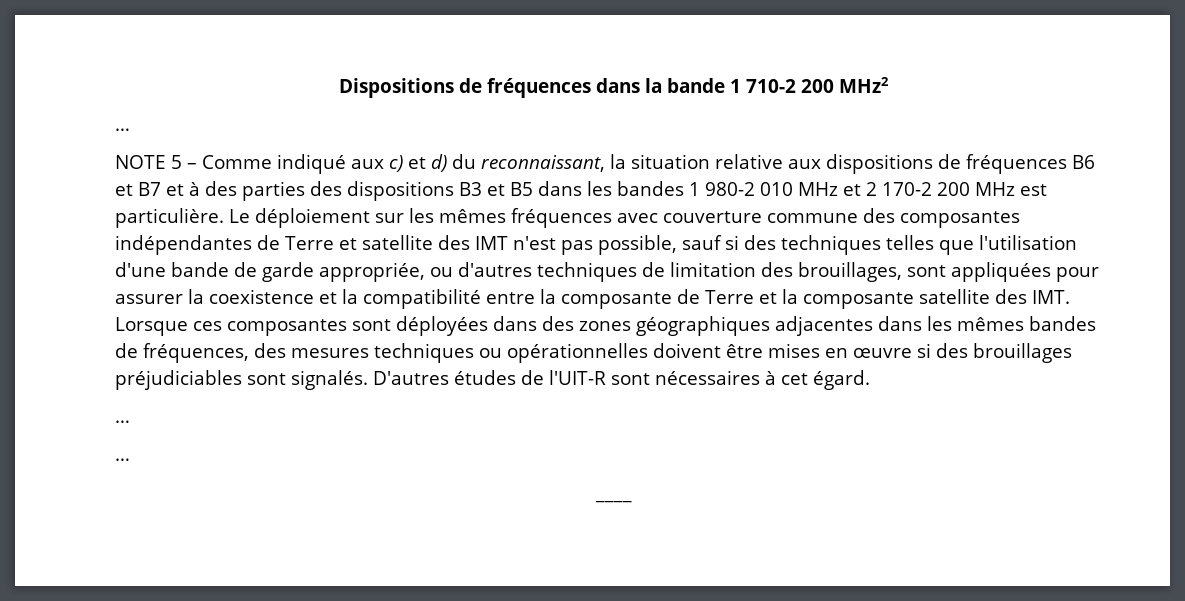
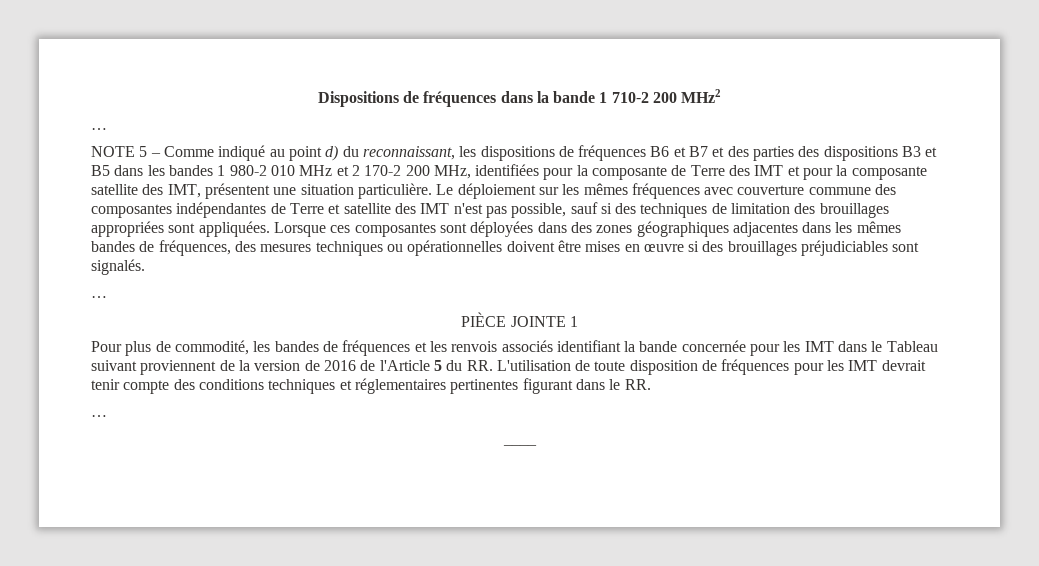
- NOTE 5 – Comme indiqué aux c) et d) du reconnaissant, la situation relative aux dispositions de fréquences B6 et B7 et à des parties des dispositions B3 et B5 dans les bandes 1 980-2 010 MHz et 2 170-2 200 MHz est particulière.
+ NOTE 5 – Comme indiqué au point d) du reconnaissant, les dispositions de fréquences B6 et B7 et des parties des dispositions B3 et B5 dans les bandes 1 980-2 010 MHz et 2 170-2 200 MHz, identifiées pour la composante de Terre des IMT et pour la composante satellite des IMT, présentent une situation particulière.
- Le déploiement sur les mêmes fréquences avec couverture commune des composantes indépendantes de Terre et satellite des IMT n'est pas possible, sauf si des techniques telles que l'utilisation d'une bande de garde appropriée, ou d'autres techniques de limitation des brouillages, sont appliquées pour assurer la coexistence et la compatibilité entre la composante de Terre et la composante satellite des IMT. Lorsque ces composantes sont déployées dans des zones géographiques adjacentes dans les mêmes bandes de fréquences, des mesures techniques ou opérationnelles doivent être mises en œuvre si des brouillages préjudiciables sont signalés. D'autres études de l'UIT-R sont nécessaires à cet égard.
+ Le déploiement sur les mêmes fréquences avec couverture commune des composantes indépendantes de Terre et satellite des IMT n'est pas possible, sauf si des techniques de limitation des brouillages appropriées sont appliquées. Lorsque ces composantes sont déployées dans des zones géographiques adjacentes dans les mêmes bandes de fréquences, des mesures techniques ou opérationnelles doivent être mises en œuvre si des brouillages préjudiciables sont signalés.
  …
+ PIÈCE JOINTE 1
+ Pour plus de commodité, les bandes de fréquences et les renvois associés identifiant la bande concernée pour les IMT dans le Tableau suivant proviennent de la version de 2016 de l'Article 5 du RR. L'utilisation de toute disposition de fréquences pour les IMT devrait tenir compte des conditions techniques et réglementaires pertinentes figurant dans le RR.

